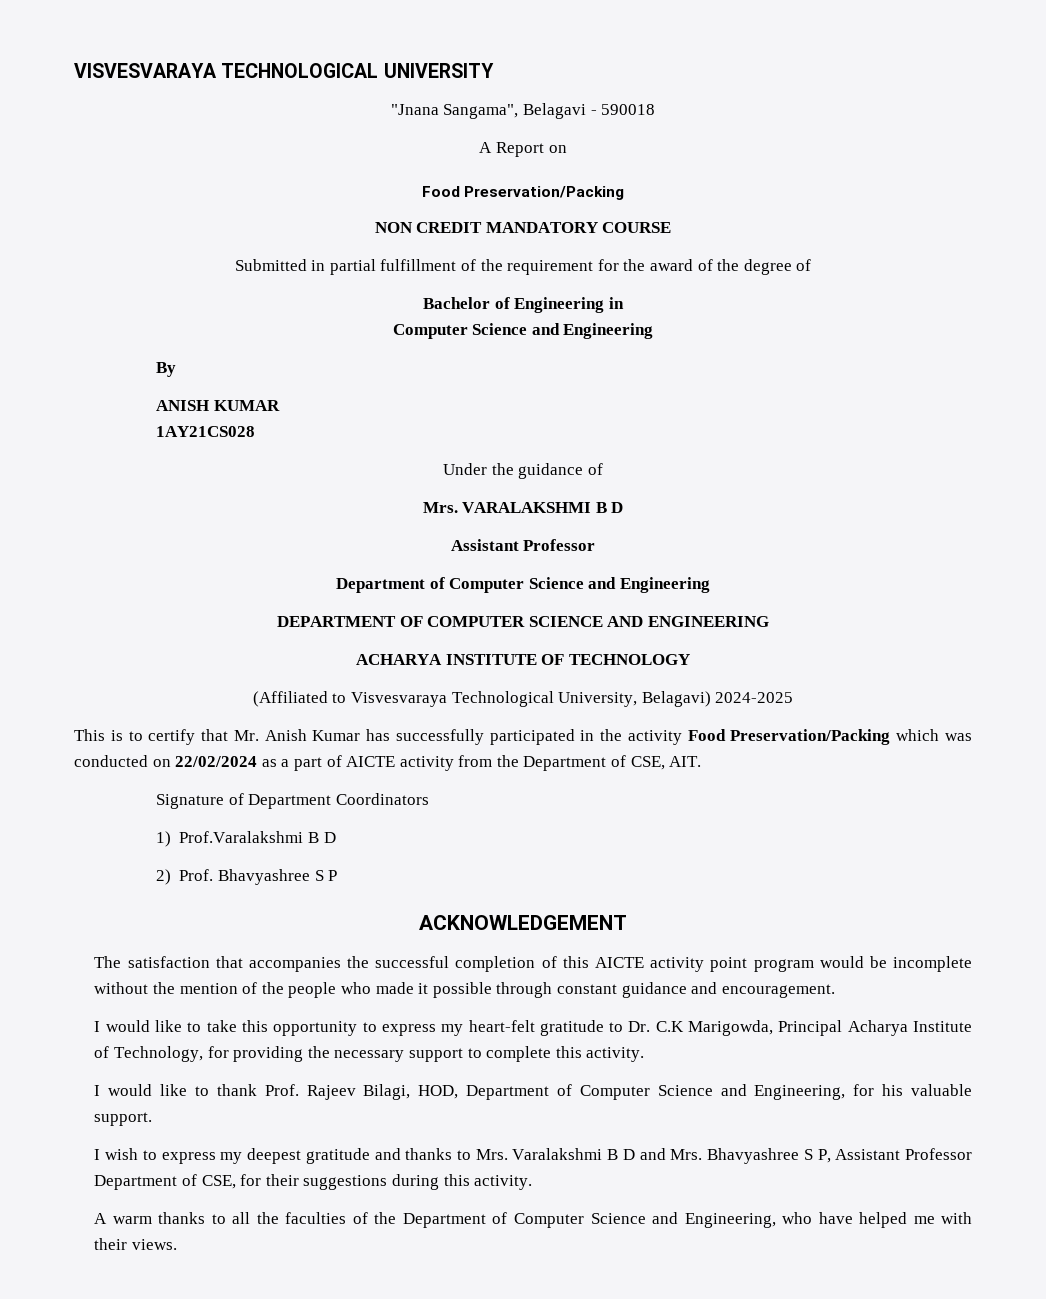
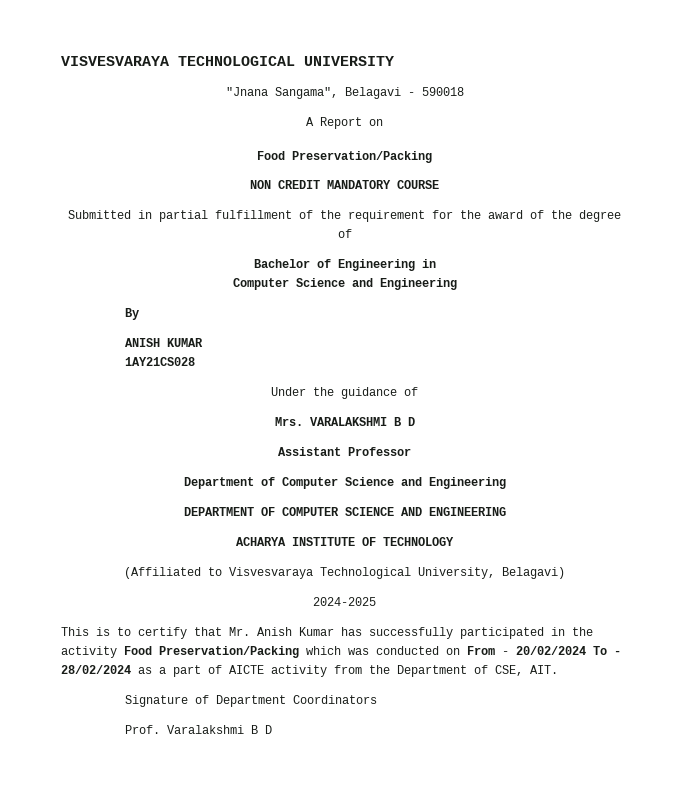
- (Affiliated to Visvesvaraya Technological University, Belagavi) 2024-2025
+ (Affiliated to Visvesvaraya Technological University, Belagavi)
+ 2024-2025
- This is to certify that Mr. Anish Kumar has successfully participated in the activity Food Preservation/Packing which was conducted on 22/02/2024 as a part of AICTE activity from the Department of CSE, AIT.
+ This is to certify that Mr. Anish Kumar has successfully participated in the activity Food Preservation/Packing which was conducted on From - 20/02/2024 To - 28/02/2024 as a part of AICTE activity from the Department of CSE, AIT.
- 1) Prof.Varalakshmi B D
- 2) Prof. Bhavyashree S P
- ACKNOWLEDGEMENT
- The satisfaction that accompanies the successful completion of this AICTE activity point program would be incomplete without the mention of the people who made it possible through constant guidance and encouragement.
- I would like to take this opportunity to express my heart-felt gratitude to Dr. C.K Marigowda, Principal Acharya Institute of Technology, for providing the necessary support to complete this activity.
- I would like to thank Prof. Rajeev Bilagi, HOD, Department of Computer Science and Engineering, for his valuable support.
- I wish to express my deepest gratitude and thanks to Mrs. Varalakshmi B D and Mrs. Bhavyashree S P, Assistant Professor Department of CSE, for their suggestions during this activity.
- A warm thanks to all the faculties of the Department of Computer Science and Engineering, who have helped me with their views.
+ Prof. Varalakshmi B D

